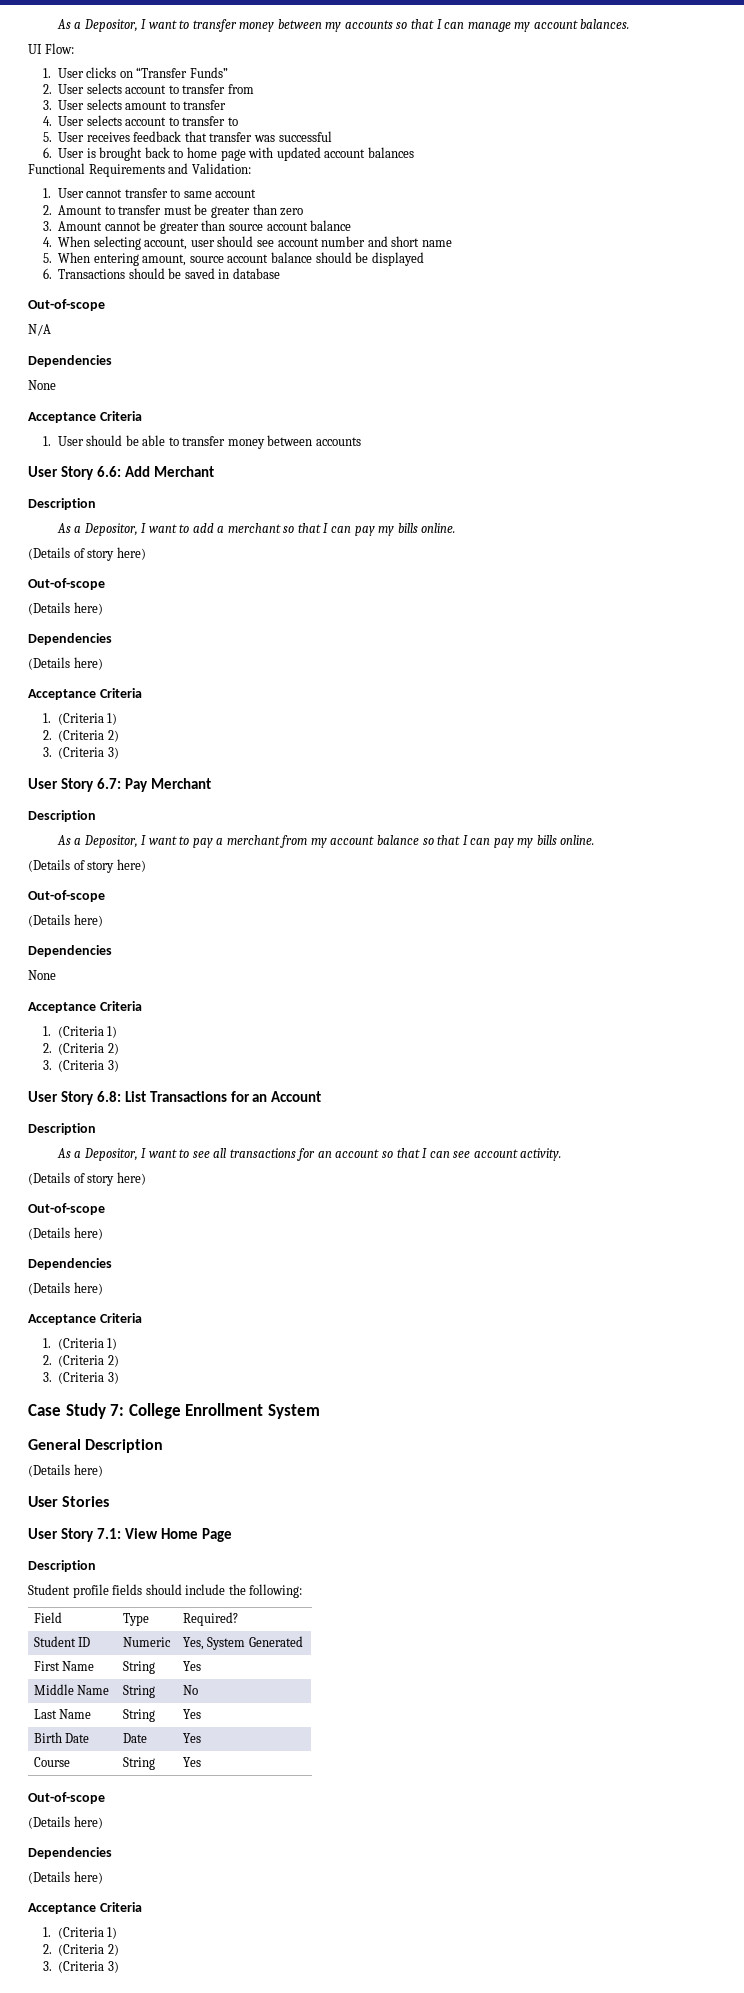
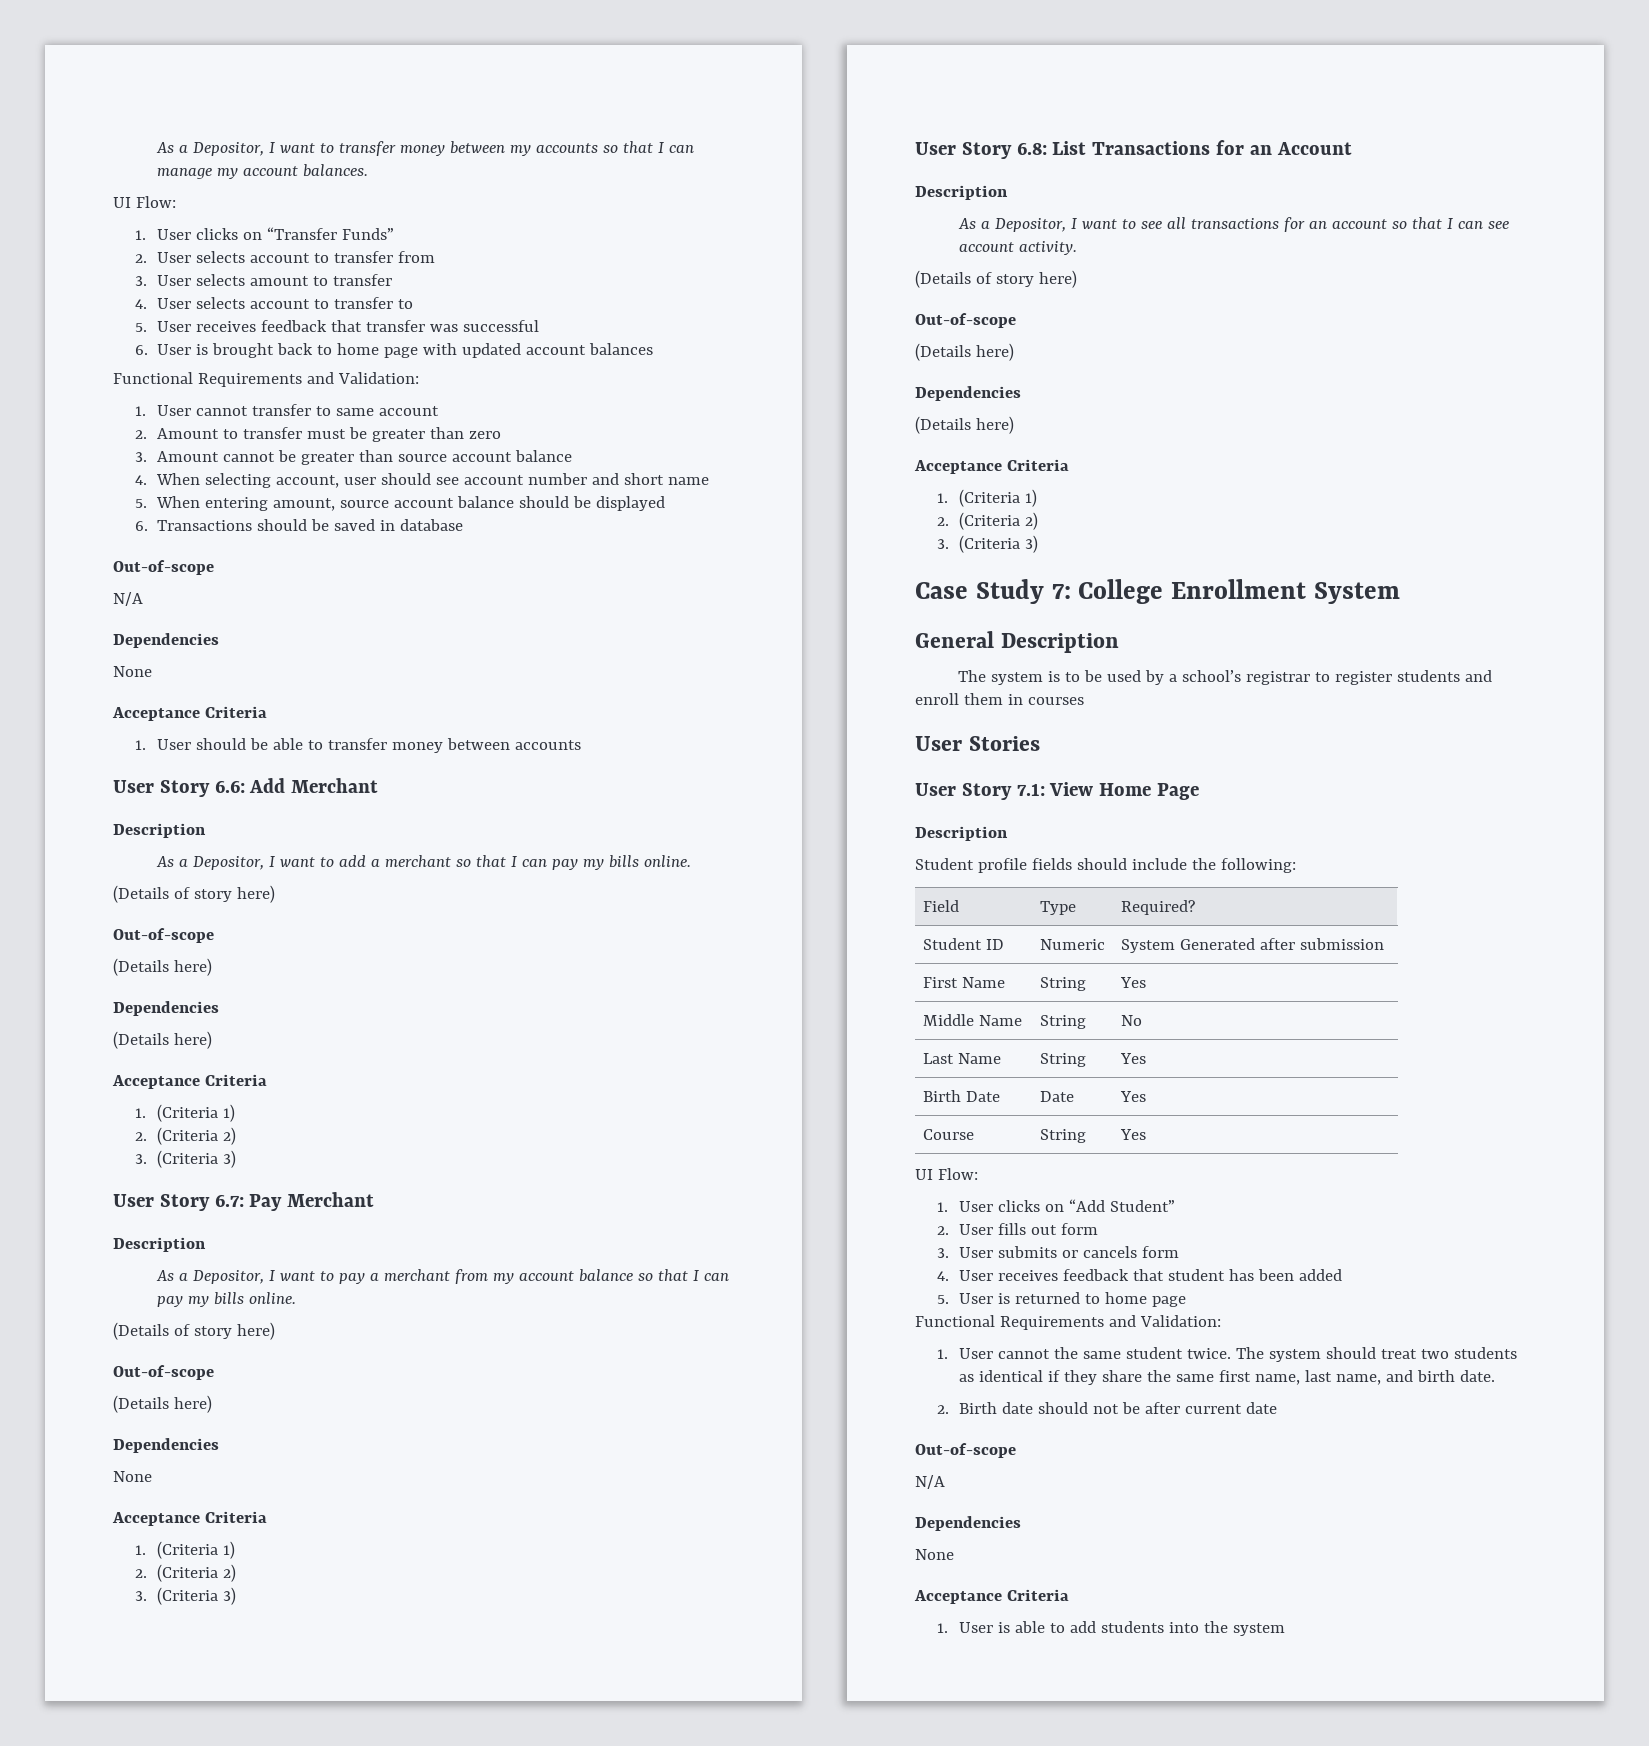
  General Description
- (Details here)
+ The system is to be used by a school’s registrar to register students and enroll them in courses
- Student ID | Numeric | Yes, System Generated
+ Student ID | Numeric | System Generated after submission
  Course | String | Yes
+ UI Flow:
+ 1. User clicks on “Add Student”
+ 2. User fills out form
+ 3. User submits or cancels form
+ 4. User receives feedback that student has been added
+ 5. User is returned to home page
+ Functional Requirements and Validation:
+ 1. User cannot the same student twice. The system should treat two students as identical if they share the same first name, last name, and birth date.
+ 2. Birth date should not be after current date
  Out-of-scope
- (Details here)
+ N/A
  Dependencies
- (Details here)
+ None
  Acceptance Criteria
- 1. (Criteria 1)
- 2. (Criteria 2)
- 3. (Criteria 3)
+ 1. User is able to add students into the system

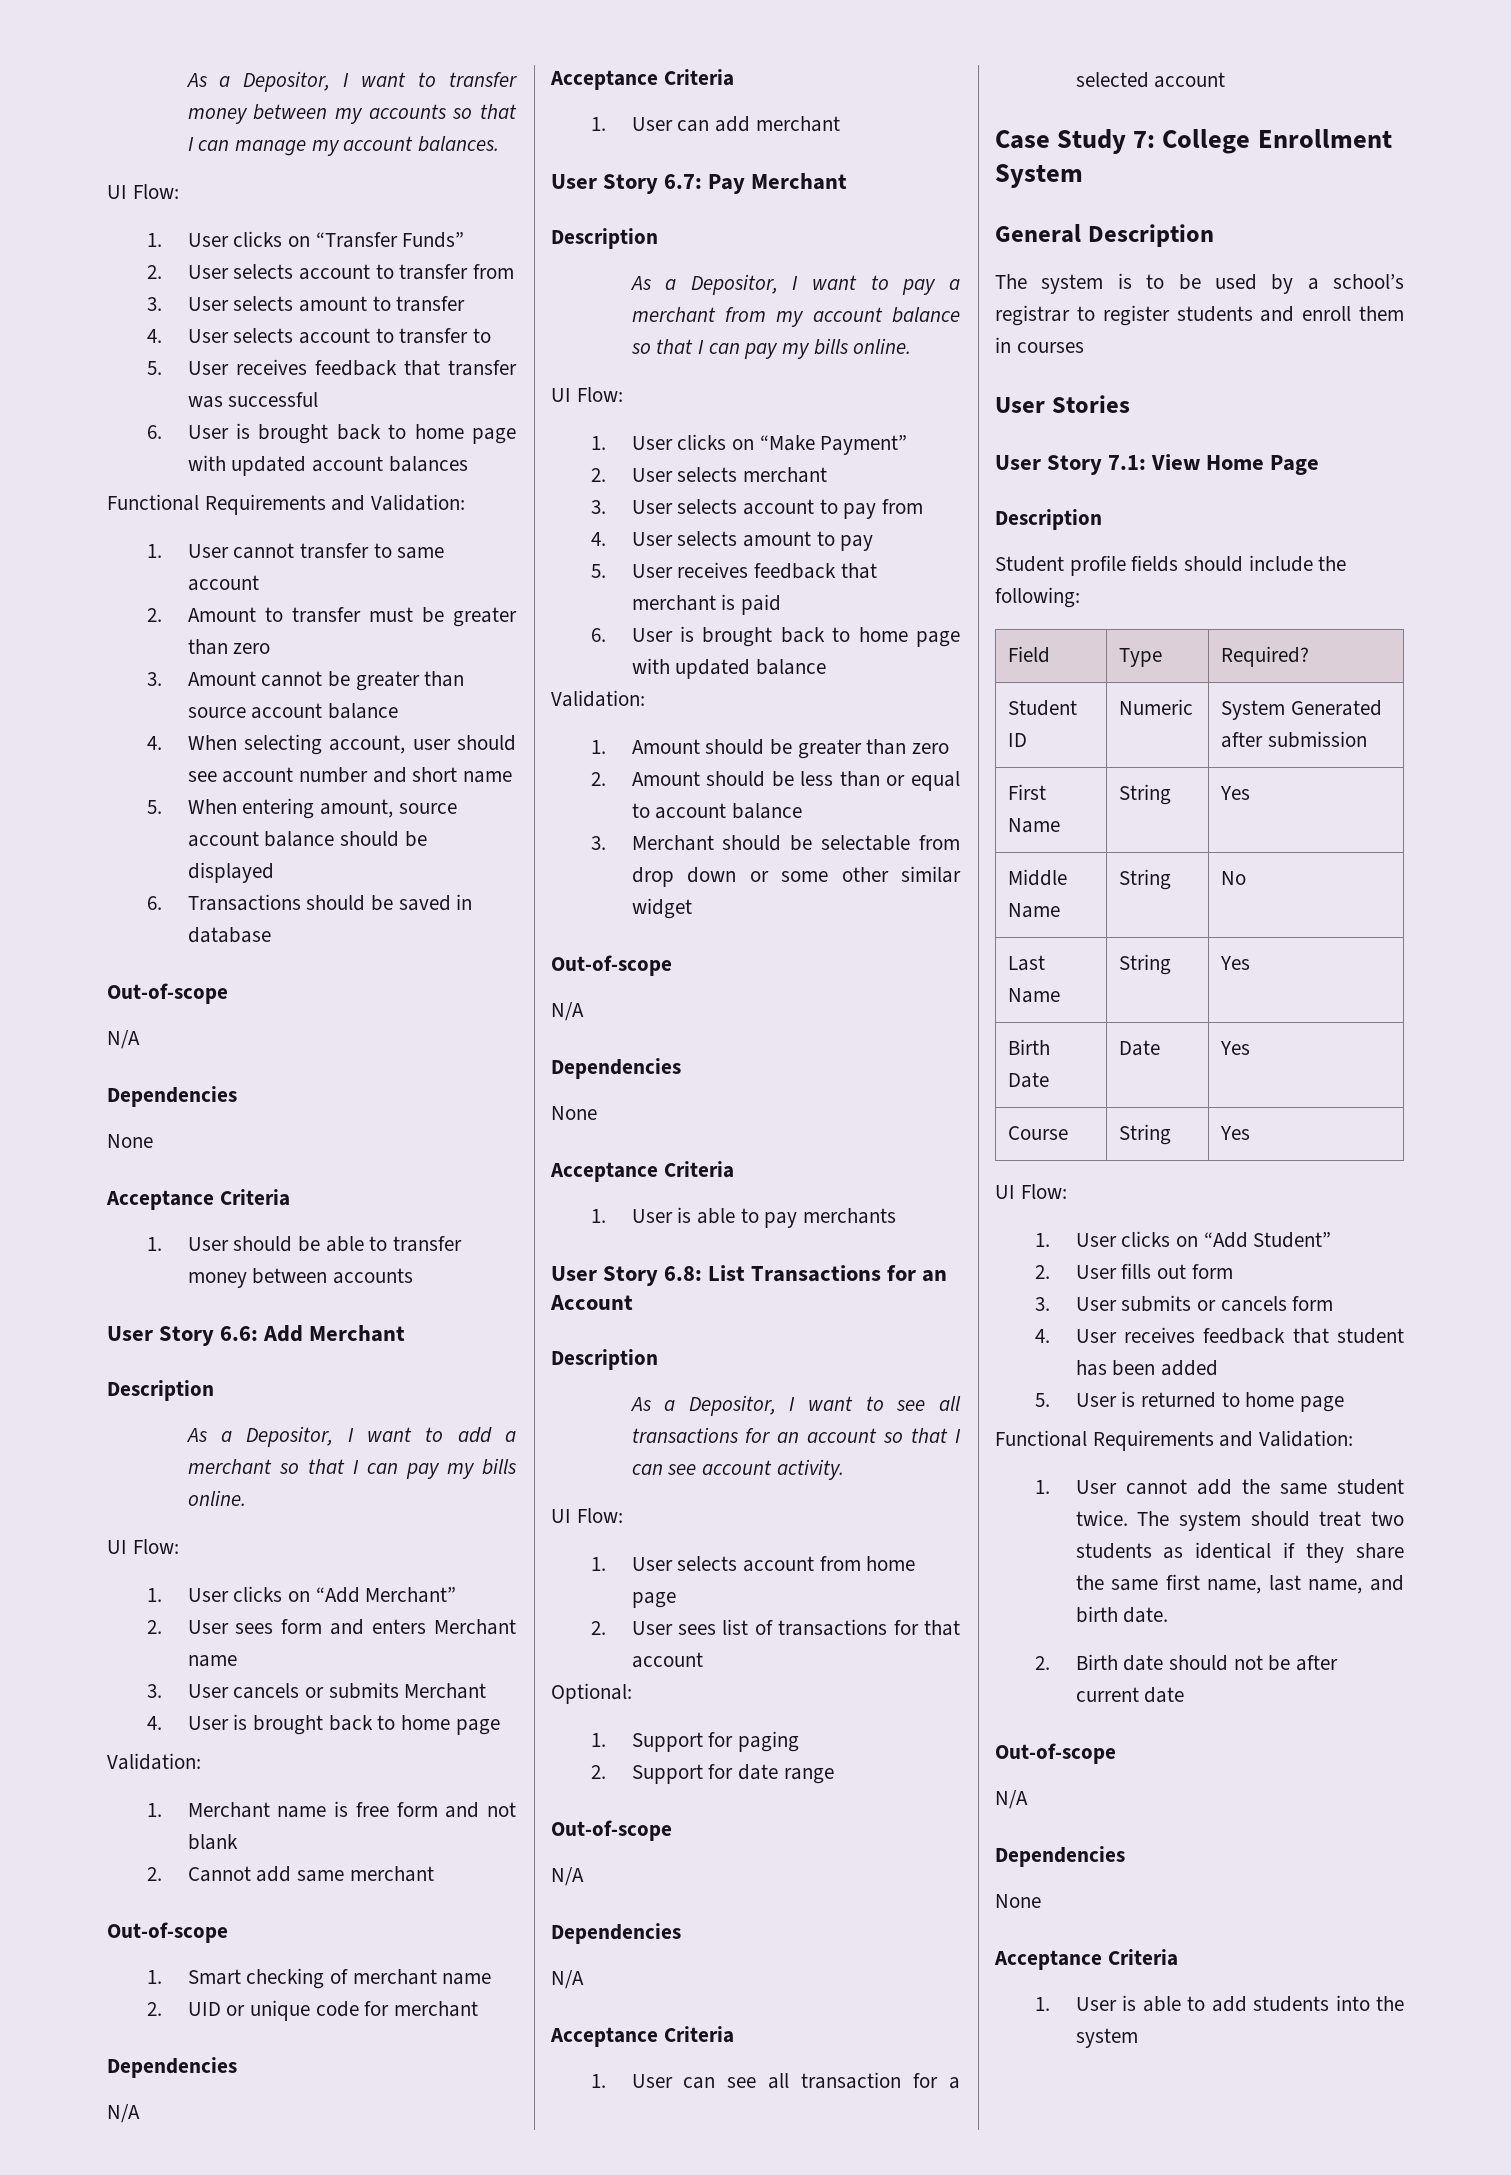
  As a Depositor, I want to add a merchant so that I can pay my bills online.
- (Details of story here)
+ UI Flow:
+ 1. User clicks on “Add Merchant”
+ 2. User sees form and enters Merchant name
+ 3. User cancels or submits Merchant
+ 4. User is brought back to home page
+ Validation:
+ 1. Merchant name is free form and not blank
+ 2. Cannot add same merchant
  Out-of-scope
- (Details here)
+ 1. Smart checking of merchant name
+ 2. UID or unique code for merchant
  Dependencies
- (Details here)
+ N/A
  Acceptance Criteria
- 1. (Criteria 1)
- 2. (Criteria 2)
- 3. (Criteria 3)
+ 1. User can add merchant
  As a Depositor, I want to pay a merchant from my account balance so that I can pay my bills online.
- (Details of story here)
+ UI Flow:
+ 1. User clicks on “Make Payment”
+ 2. User selects merchant
+ 3. User selects account to pay from
+ 4. User selects amount to pay
+ 5. User receives feedback that merchant is paid
+ 6. User is brought back to home page with updated balance
+ Validation:
+ 1. Amount should be greater than zero
+ 2. Amount should be less than or equal to account balance
+ 3. Merchant should be selectable from drop down or some other similar widget
  Out-of-scope
- (Details here)
+ N/A
  Dependencies
  None
  Acceptance Criteria
- 1. (Criteria 1)
- 2. (Criteria 2)
- 3. (Criteria 3)
+ 1. User is able to pay merchants
  As a Depositor, I want to see all transactions for an account so that I can see account activity.
- (Details of story here)
+ UI Flow:
+ 1. User selects account from home page
+ 2. User sees list of transactions for that account
+ Optional:
+ 1. Support for paging
+ 2. Support for date range
  Out-of-scope
- (Details here)
+ N/A
  Dependencies
- (Details here)
+ N/A
  Acceptance Criteria
- 1. (Criteria 1)
- 2. (Criteria 2)
- 3. (Criteria 3)
+ 1. User can see all transaction for a selected account
- 1. User cannot the same student twice.
+ 1. User cannot add the same student twice.

